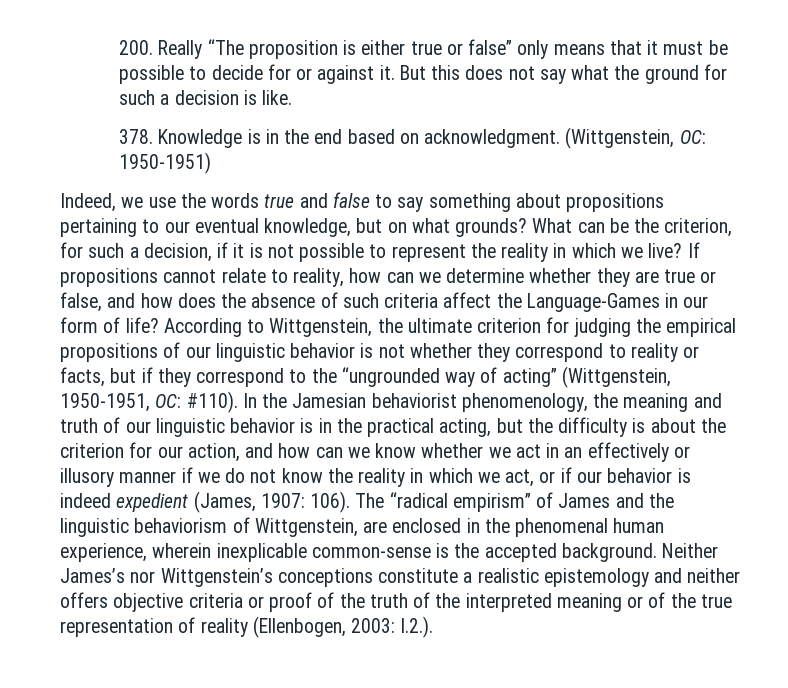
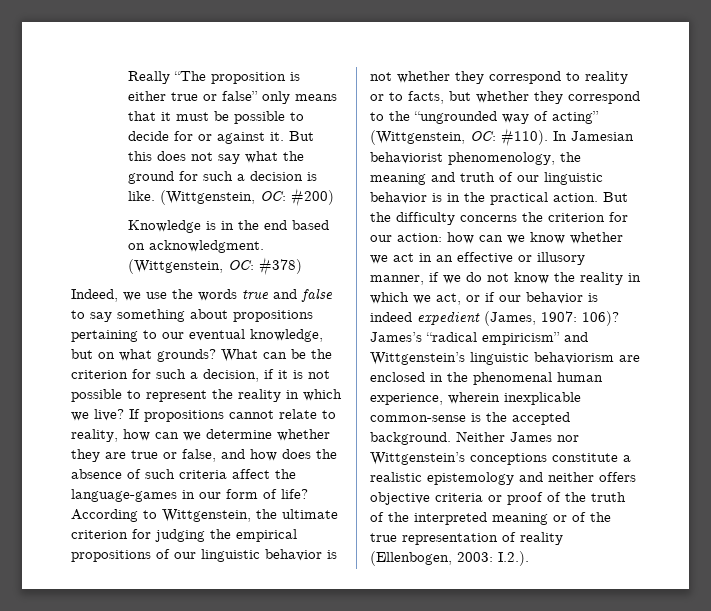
- 200. Really “The proposition is either true or false” only means that it must be possible to decide for or against it.
+ Really “The proposition is either true or false” only means that it must be possible to decide for or against it.
- But this does not say what the ground for such a decision is like.
- 378. Knowledge is in the end based on acknowledgment.
+ But this does not say what the ground for such a decision is like. (Wittgenstein, OC: #200)
+ Knowledge is in the end based on acknowledgment.
- (Wittgenstein, OC: 1950-1951)
+ (Wittgenstein, OC: #378)
- What can be the criterion, for such a decision, if it is not possible to represent the reality in which we live?
+ What can be the criterion for such a decision, if it is not possible to represent the reality in which we live?
- If propositions cannot relate to reality, how can we determine whether they are true or false, and how does the absence of such criteria affect the Language-Games in our form of life?
+ If propositions cannot relate to reality, how can we determine whether they are true or false, and how does the absence of such criteria affect the language-games in our form of life?
- According to Wittgenstein, the ultimate criterion for judging the empirical propositions of our linguistic behavior is not whether they correspond to reality or facts, but if they correspond to the “ungrounded way of acting” (Wittgenstein, 1950-1951, OC: #110).
+ According to Wittgenstein, the ultimate criterion for judging the empirical propositions of our linguistic behavior is not whether they correspond to reality or to facts, but whether they correspond to the “ungrounded way of acting” (Wittgenstein, OC: #110).
- In the Jamesian behaviorist phenomenology, the meaning and truth of our linguistic behavior is in the practical acting, but the difficulty is about the criterion for our action, and how can we know whether we act in an effectively or illusory manner if we do not know the reality in which we act, or if our behavior is indeed expedient (James, 1907:
+ In Jamesian behaviorist phenomenology, the meaning and truth of our linguistic behavior is in the practical action. But the difficulty concerns the criterion for our action: how can we know whether we act in an effective or illusory manner, if we do not know the reality in which we act, or if our behavior is indeed expedient (James, 1907:
- 106). The “radical empirism” of James and the linguistic behaviorism of Wittgenstein, are enclosed in the phenomenal human experience, wherein inexplicable common-sense is the accepted background.
+ 106)? James’s “radical empiricism” and Wittgenstein’s linguistic behaviorism are enclosed in the phenomenal human experience, wherein inexplicable common-sense is the accepted background.
- Neither James’s nor Wittgenstein’s conceptions constitute a realistic epistemology and neither offers objective criteria or proof of the truth of the interpreted meaning or of the true representation of reality (Ellenbogen, 2003: I.2.).
+ Neither James nor Wittgenstein’s conceptions constitute a realistic epistemology and neither offers objective criteria or proof of the truth of the interpreted meaning or of the true representation of reality (Ellenbogen, 2003: I.2.).

